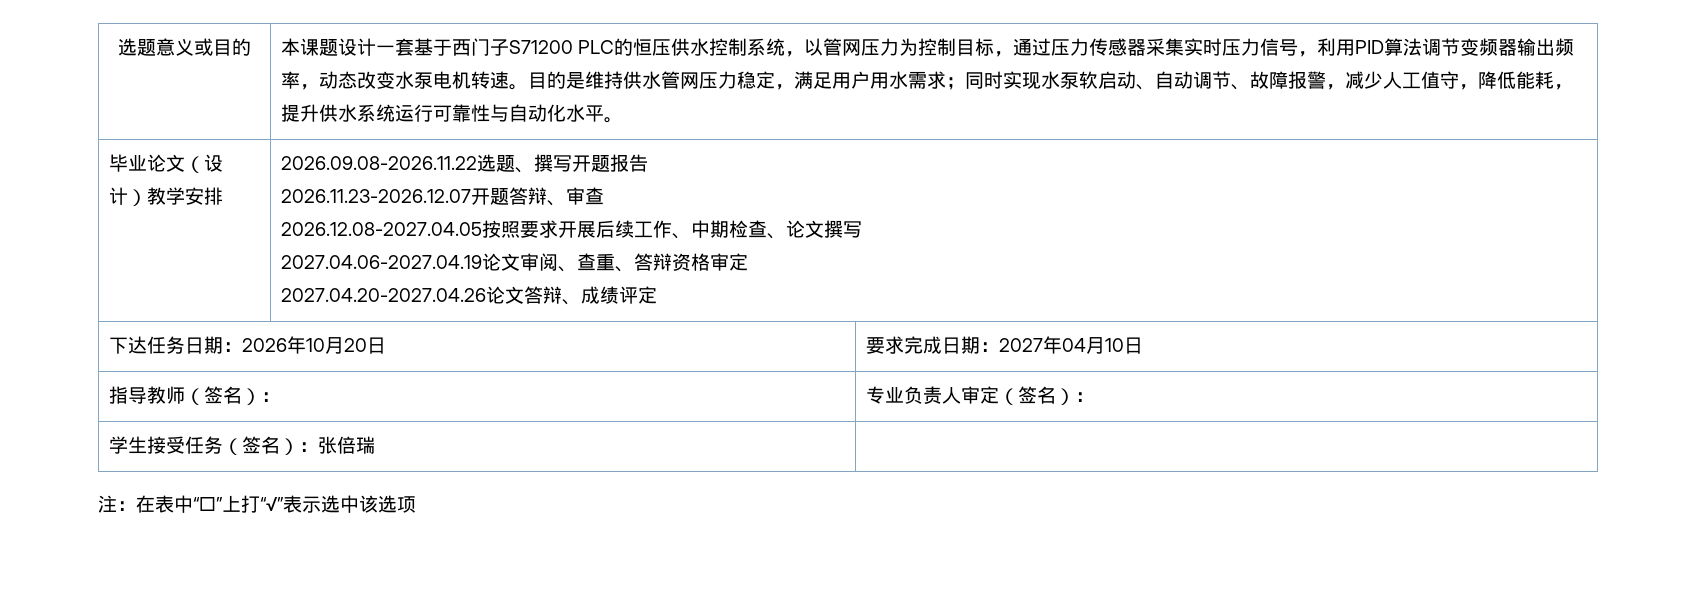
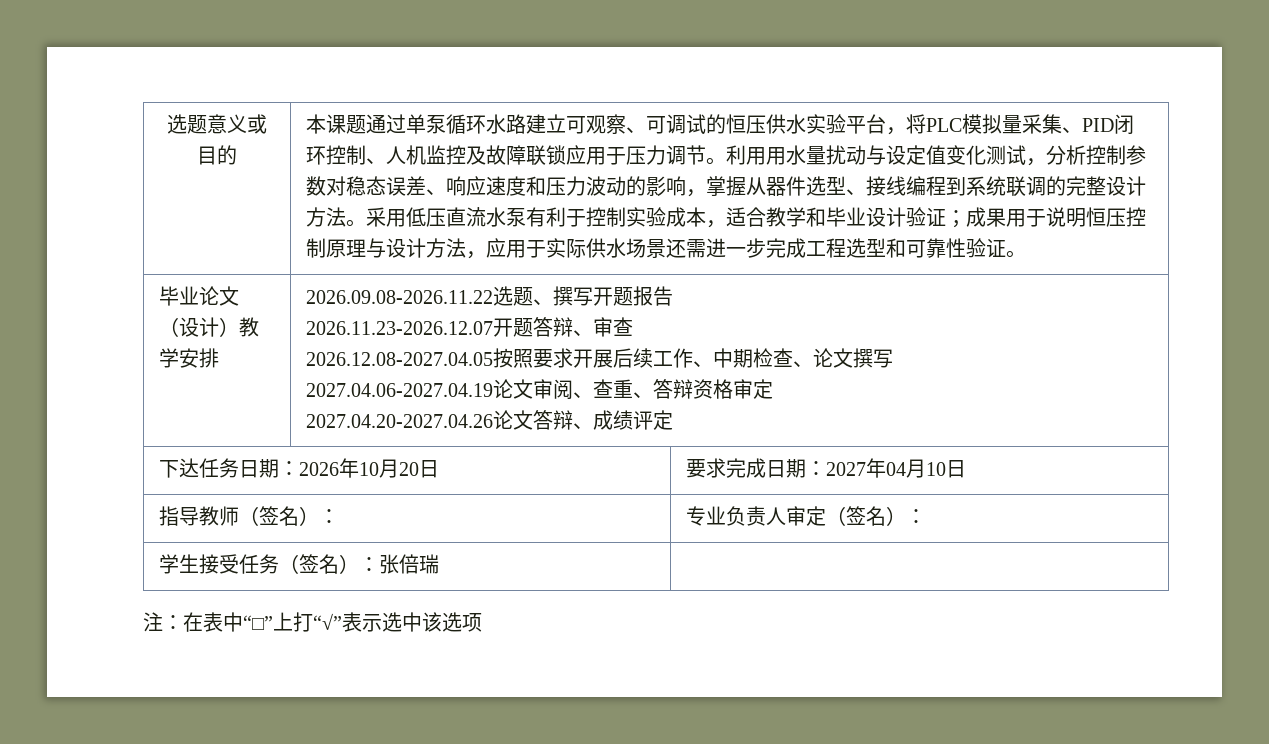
- 本课题设计一套基于西门子S71200 PLC的恒压供水控制系统，以管网压力为控制目标，通过压力传感器采集实时压力信号，利用PID算法调节变频器输出频率，动态改变水泵电机转速。目的是维持供水管网压力稳定，满足用户用水需求；同时实现水泵软启动、自动调节、故障报警，减少人工值守，降低能耗，提升供水系统运行可靠性与自动化水平。
+ 本课题通过单泵循环水路建立可观察、可调试的恒压供水实验平台，将PLC模拟量采集、PID闭环控制、人机监控及故障联锁应用于压力调节。利用用水量扰动与设定值变化测试，分析控制参数对稳态误差、响应速度和压力波动的影响，掌握从器件选型、接线编程到系统联调的完整设计方法。采用低压直流水泵有利于控制实验成本，适合教学和毕业设计验证；成果用于说明恒压控制原理与设计方法，应用于实际供水场景还需进一步完成工程选型和可靠性验证。

